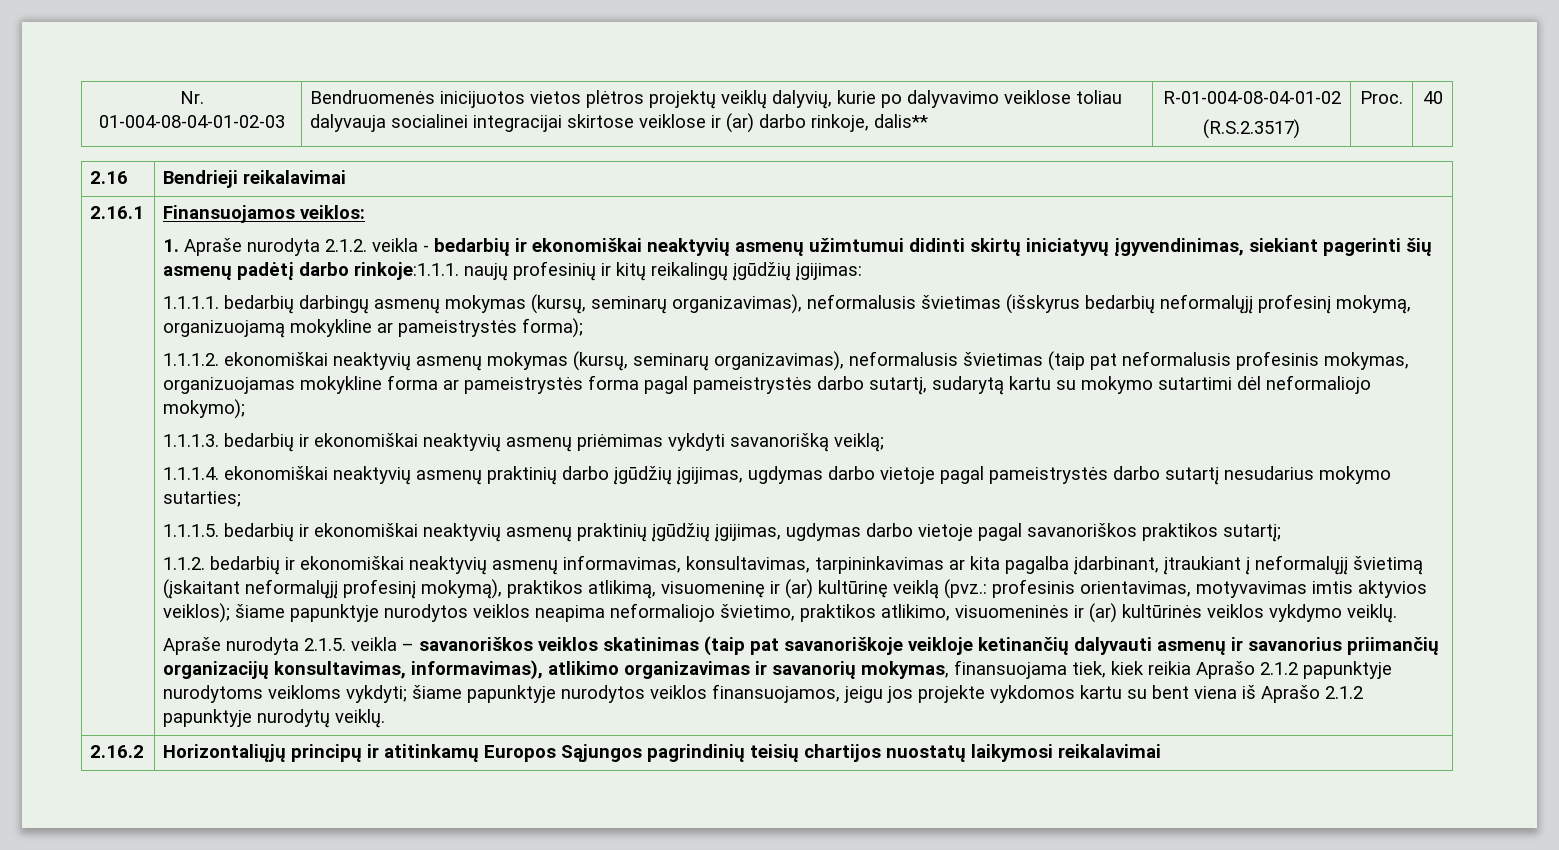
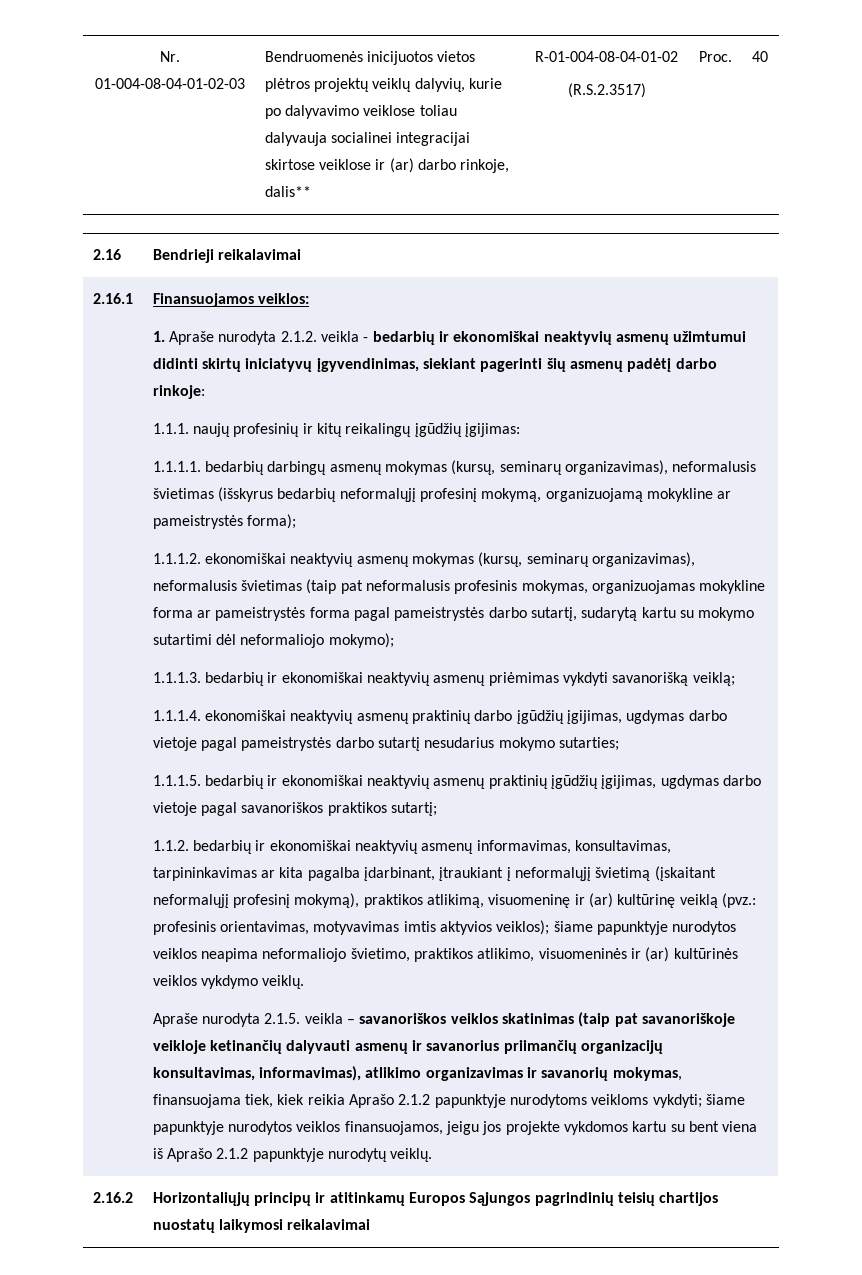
- 1. Apraše nurodyta 2.1.2. veikla - bedarbių ir ekonomiškai neaktyvių asmenų užimtumui didinti skirtų iniciatyvų įgyvendinimas, siekiant pagerinti šių asmenų padėtį darbo rinkoje:1.1.1. naujų profesinių ir kitų reikalingų įgūdžių įgijimas:
+ 1. Apraše nurodyta 2.1.2. veikla - bedarbių ir ekonomiškai neaktyvių asmenų užimtumui didinti skirtų iniciatyvų įgyvendinimas, siekiant pagerinti šių asmenų padėtį darbo rinkoje:
+ 1.1.1. naujų profesinių ir kitų reikalingų įgūdžių įgijimas:

